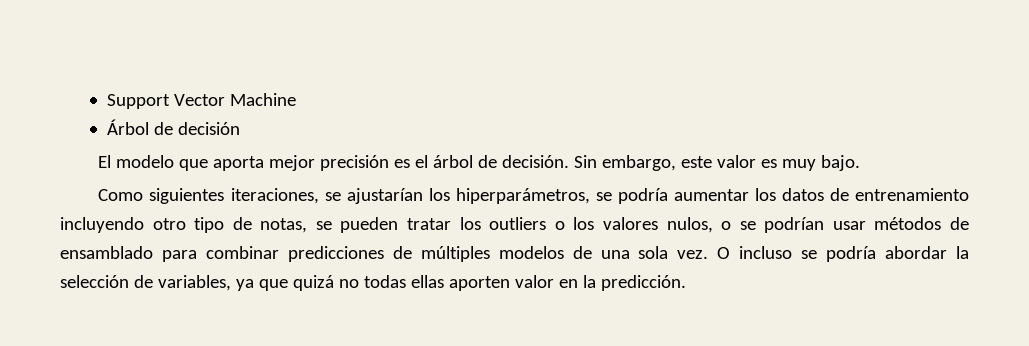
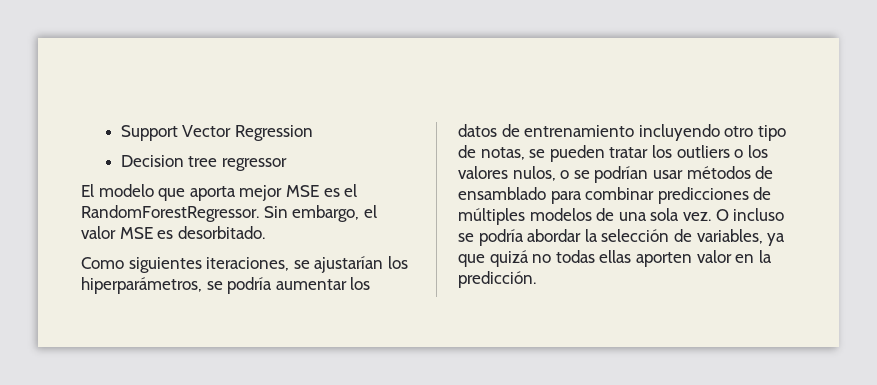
- Support Vector Machine
- Árbol de decisión
+ Support Vector Regression
+ Decision tree regressor
- El modelo que aporta mejor precisión es el árbol de decisión. Sin embargo, este valor es muy bajo.
+ El modelo que aporta mejor MSE es el RandomForestRegressor. Sin embargo, el valor MSE es desorbitado.

